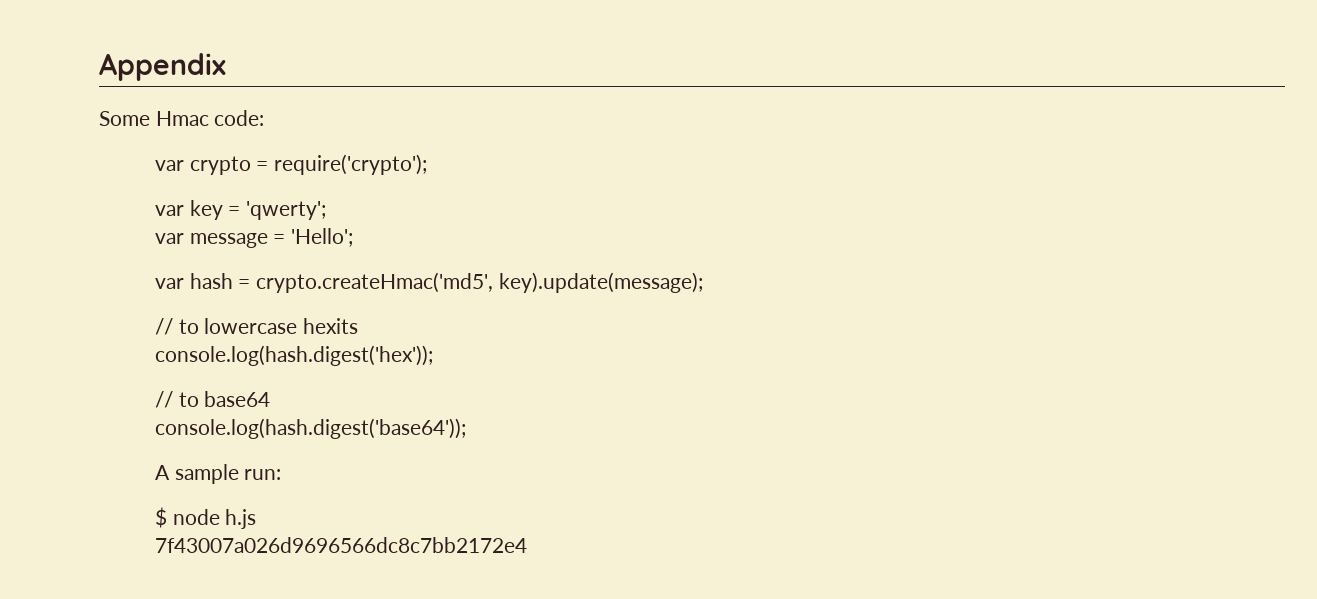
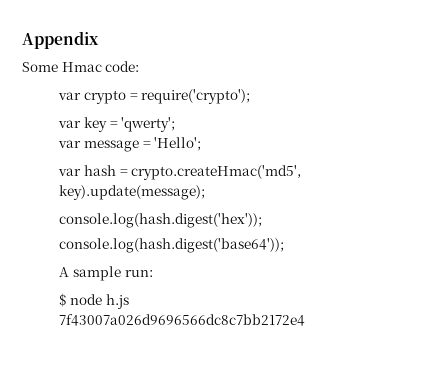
- // to lowercase hexits
  console.log(hash.digest('hex'));
- // to base64

